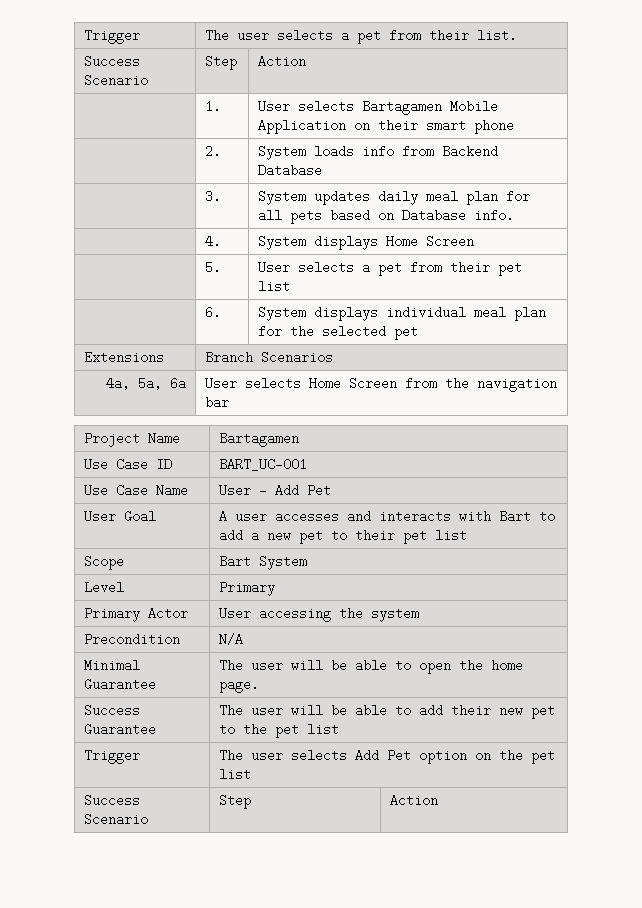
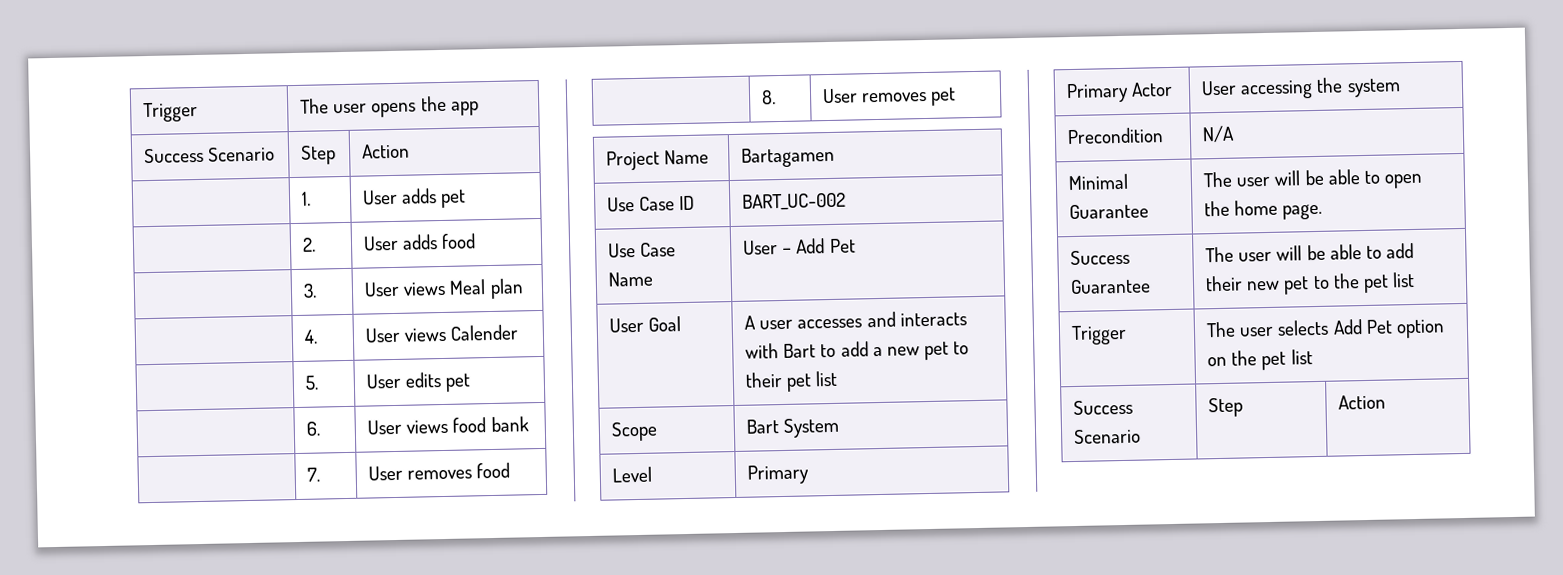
- Trigger | The user selects a pet from their list.
+ Trigger | The user opens the app
- | 1. | User selects Bartagamen Mobile Application on their smart phone
- | 2. | System loads info from Backend Database
- | 3. | System updates daily meal plan for all pets based on Database info.
- | 4. | System displays Home Screen
+ | 1. | User adds pet
+ | 2. | User adds food
+ | 3. | User views Meal plan
+ | 4. | User views Calender
- | 5. | User selects a pet from their pet list
- | 6. | System displays individual meal plan for the selected pet
- Extensions | Branch Scenarios
- 4a, 5a, 6a | User selects Home Screen from the navigation bar
+ | 5. | User edits pet
+ | 6. | User views food bank
+ | 7. | User removes food
+ | 8. | User removes pet
- Use Case ID | BART_UC-001
+ Use Case ID | BART_UC-002

